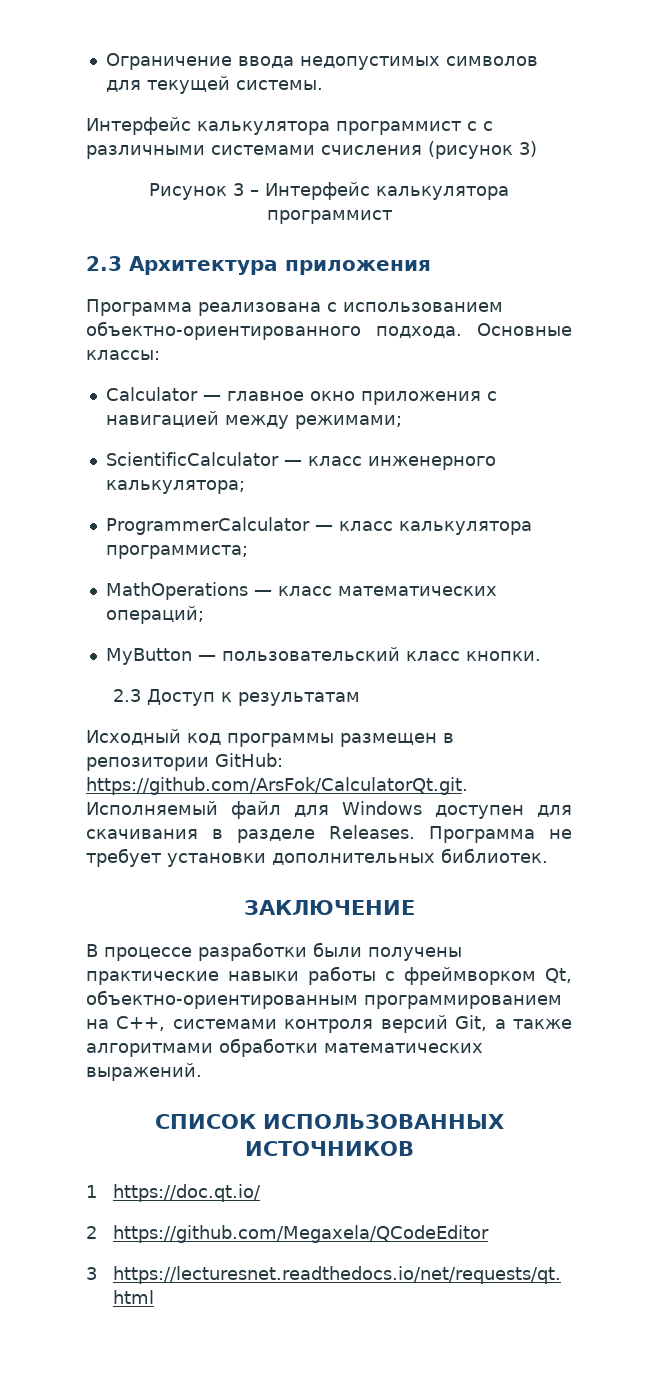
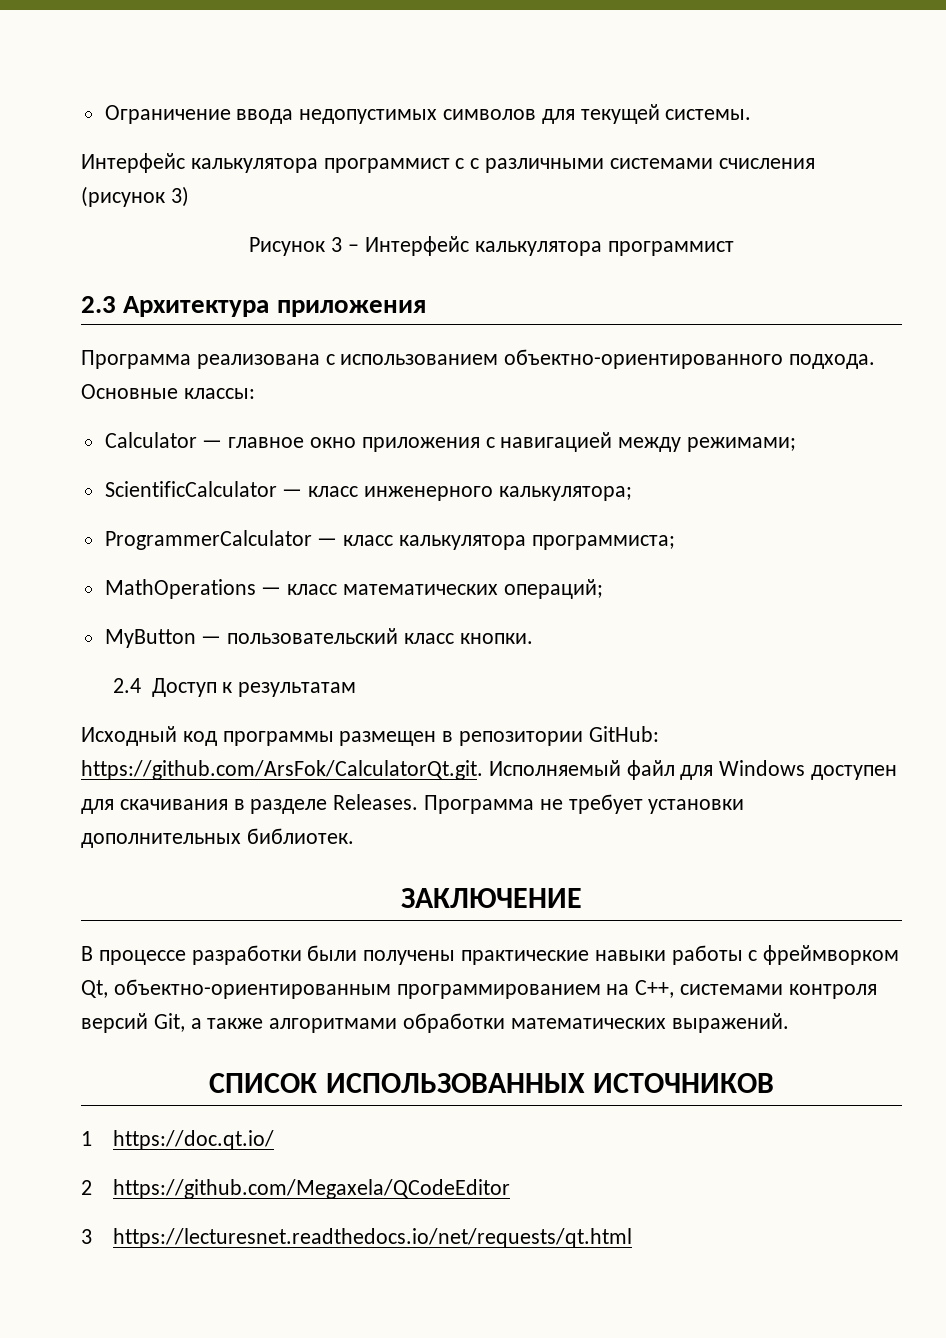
- 2.3 Доступ к результатам
+ 2.4 Доступ к результатам

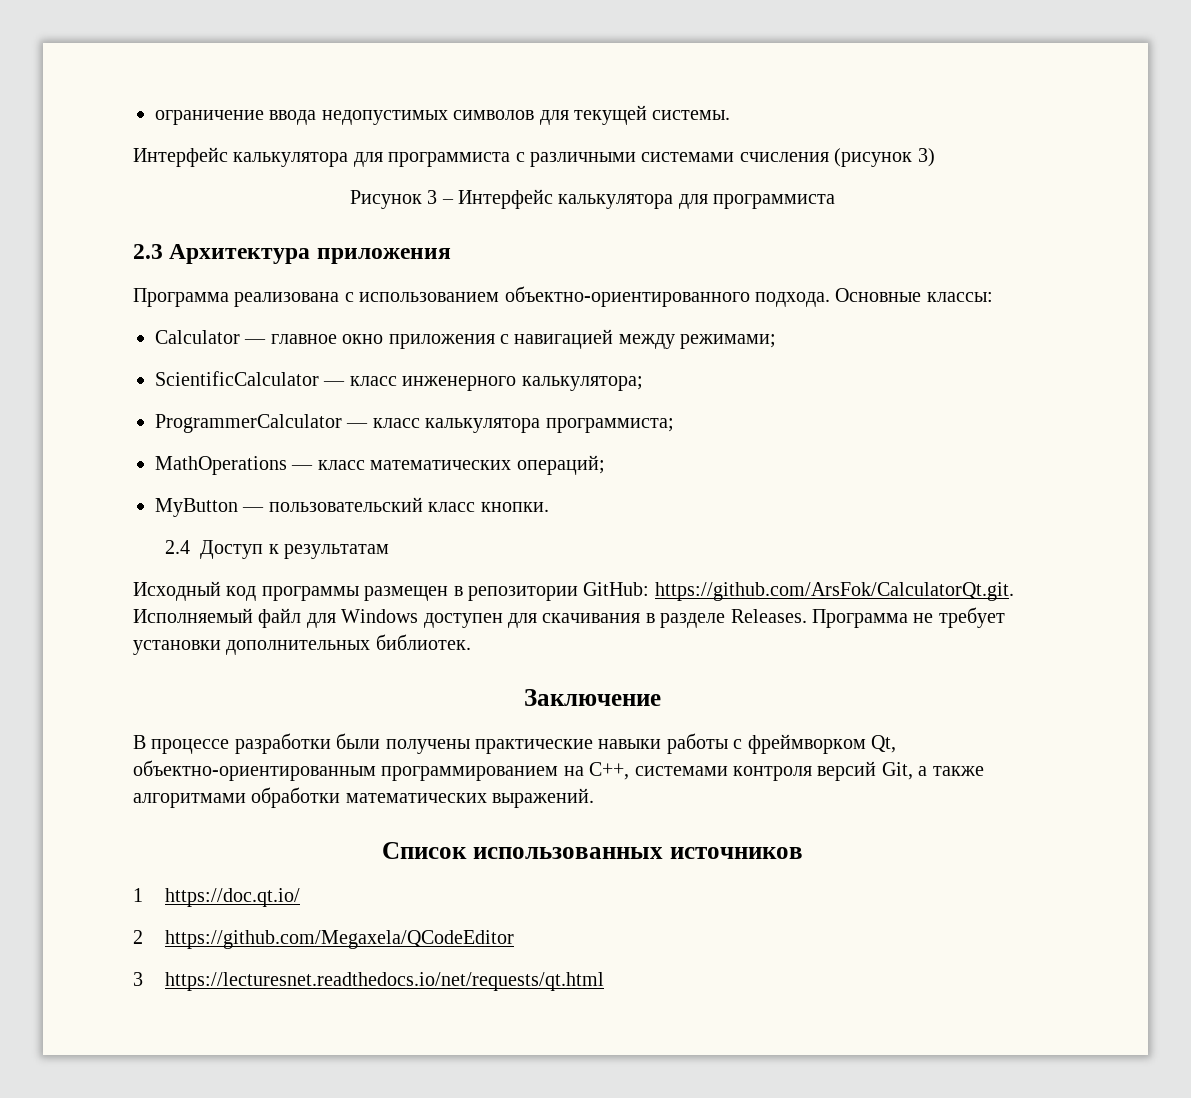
- Ограничение ввода недопустимых символов для текущей системы.
+ ограничение ввода недопустимых символов для текущей системы.
- Интерфейс калькулятора программист с с различными системами счисления (рисунок 3)
+ Интерфейс калькулятора для программиста с различными системами счисления (рисунок 3)
- Рисунок 3 – Интерфейс калькулятора программист
+ Рисунок 3 – Интерфейс калькулятора для программиста
- ЗАКЛЮЧЕНИЕ
+ Заключение
- СПИСОК ИСПОЛЬЗОВАННЫХ ИСТОЧНИКОВ
+ Список использованных источников

